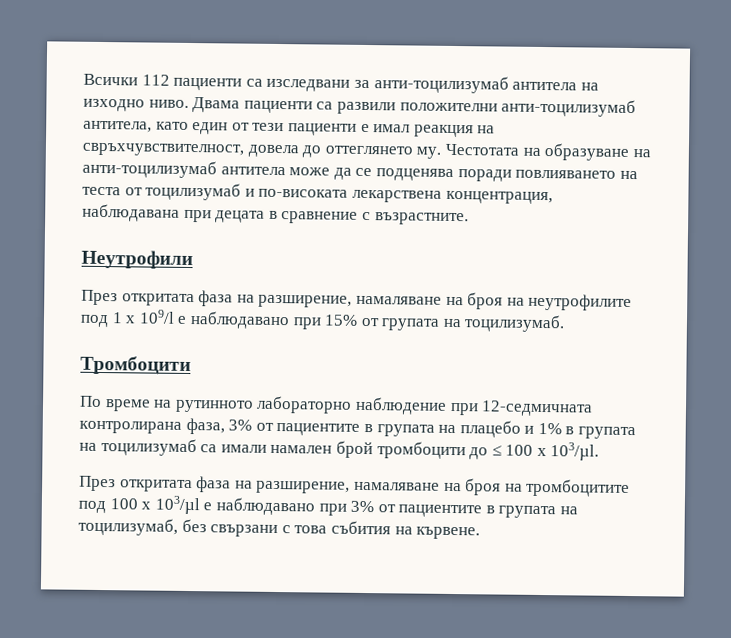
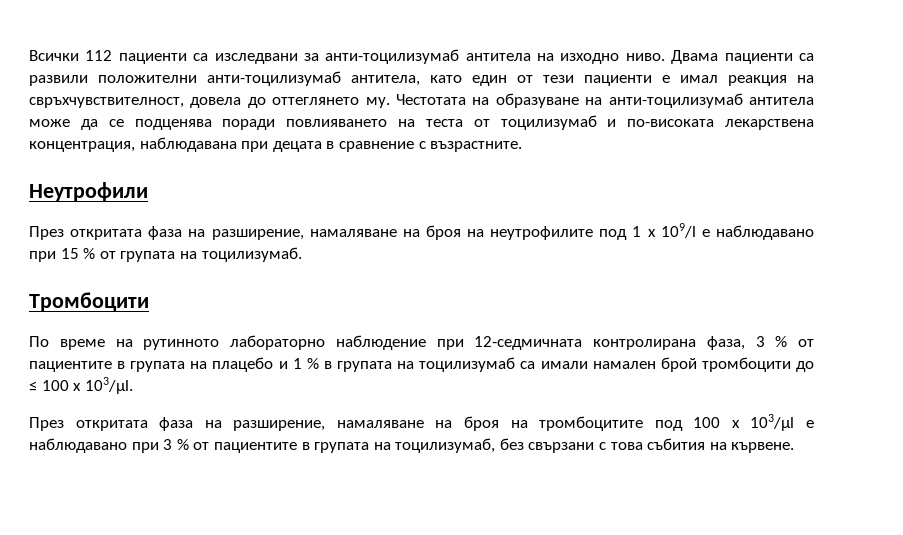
- През откритата фаза на разширение, намаляване на броя на неутрофилите под 1 x 109/l е наблюдавано при 15% от групата на тоцилизумаб.
+ През откритата фаза на разширение, намаляване на броя на неутрофилите под 1 x 109/l е наблюдавано при 15 % от групата на тоцилизумаб.
- По време на рутинното лабораторно наблюдение при 12-седмичната контролирана фаза, 3% от пациентите в групата на плацебо и 1% в групата на тоцилизумаб са имали намален брой тромбоцити до ≤ 100 x 103/µl.
+ По време на рутинното лабораторно наблюдение при 12-седмичната контролирана фаза, 3 % от пациентите в групата на плацебо и 1 % в групата на тоцилизумаб са имали намален брой тромбоцити до ≤ 100 x 103/µl.
- През откритата фаза на разширение, намаляване на броя на тромбоцитите под 100 x 103/µl е наблюдавано при 3% от пациентите в групата на тоцилизумаб, без свързани с това събития на кървене.
+ През откритата фаза на разширение, намаляване на броя на тромбоцитите под 100 x 103/µl е наблюдавано при 3 % от пациентите в групата на тоцилизумаб, без свързани с това събития на кървене.

